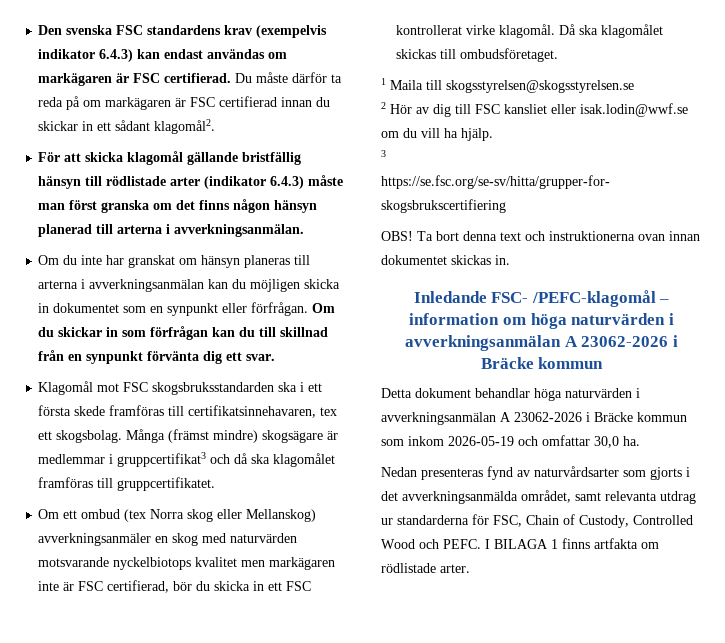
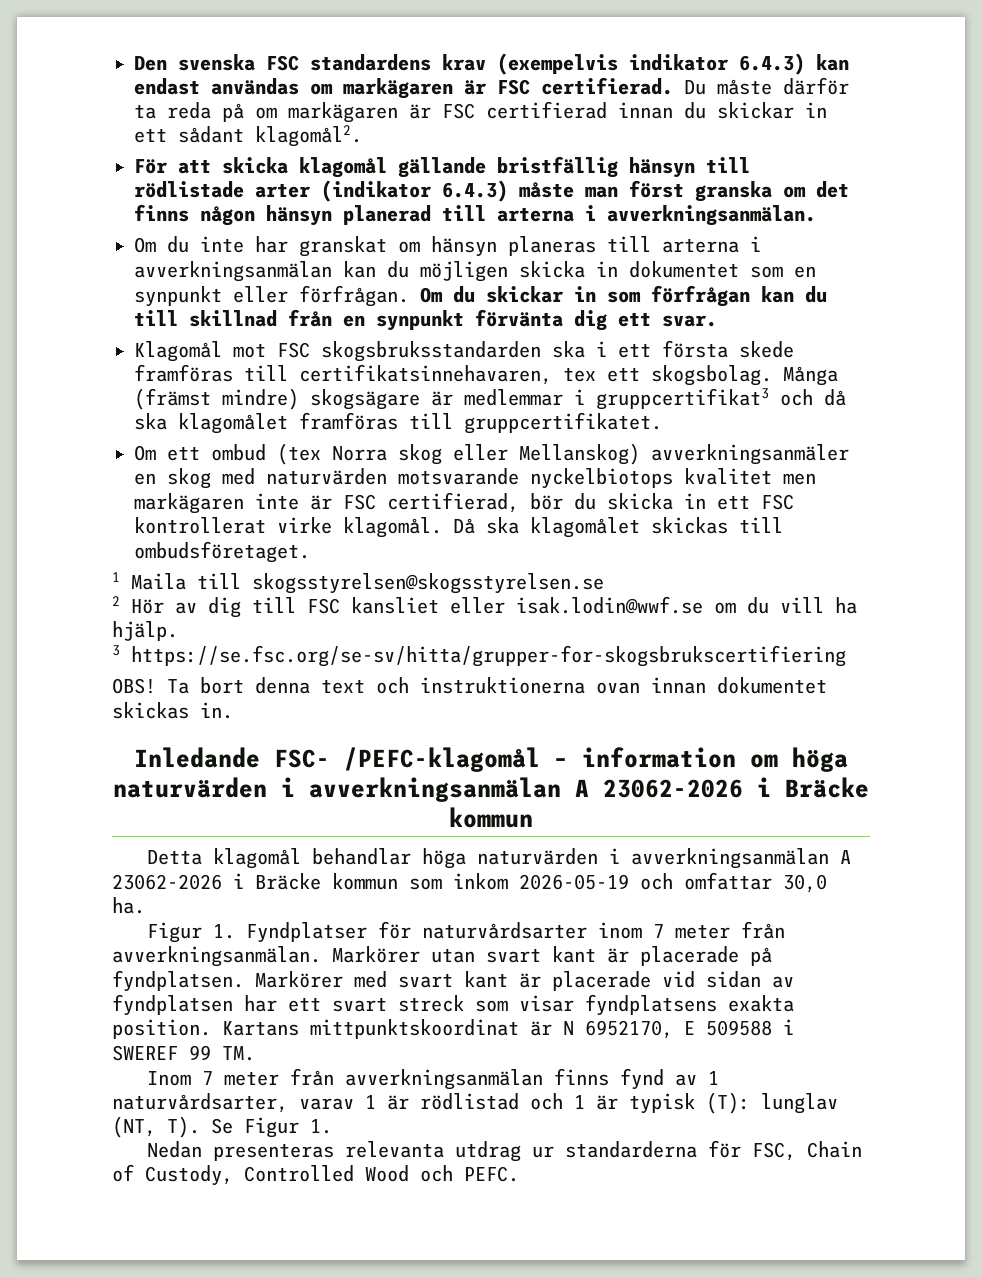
- Detta dokument behandlar höga naturvärden i avverkningsanmälan A 23062-2026 i Bräcke kommun som inkom 2026-05-19 och omfattar 30,0 ha.
+ Detta klagomål behandlar höga naturvärden i avverkningsanmälan A 23062-2026 i Bräcke kommun som inkom 2026-05-19 och omfattar 30,0 ha.
- Nedan presenteras fynd av naturvårdsarter som gjorts i det avverkningsanmälda området, samt relevanta utdrag ur standarderna för FSC, Chain of Custody, Controlled Wood och PEFC. I BILAGA 1 finns artfakta om rödlistade arter.
+ Figur 1. Fyndplatser för naturvårdsarter inom 7 meter från avverkningsanmälan. Markörer utan svart kant är placerade på fyndplatsen. Markörer med svart kant är placerade vid sidan av fyndplatsen har ett svart streck som visar fyndplatsens exakta position. Kartans mittpunktskoordinat är N 6952170, E 509588 i SWEREF 99 TM.
+ Inom 7 meter från avverkningsanmälan finns fynd av 1 naturvårdsarter, varav 1 är rödlistad och 1 är typisk (T): lunglav (NT, T). Se Figur 1.
+ Nedan presenteras relevanta utdrag ur standarderna för FSC, Chain of Custody, Controlled Wood och PEFC.

